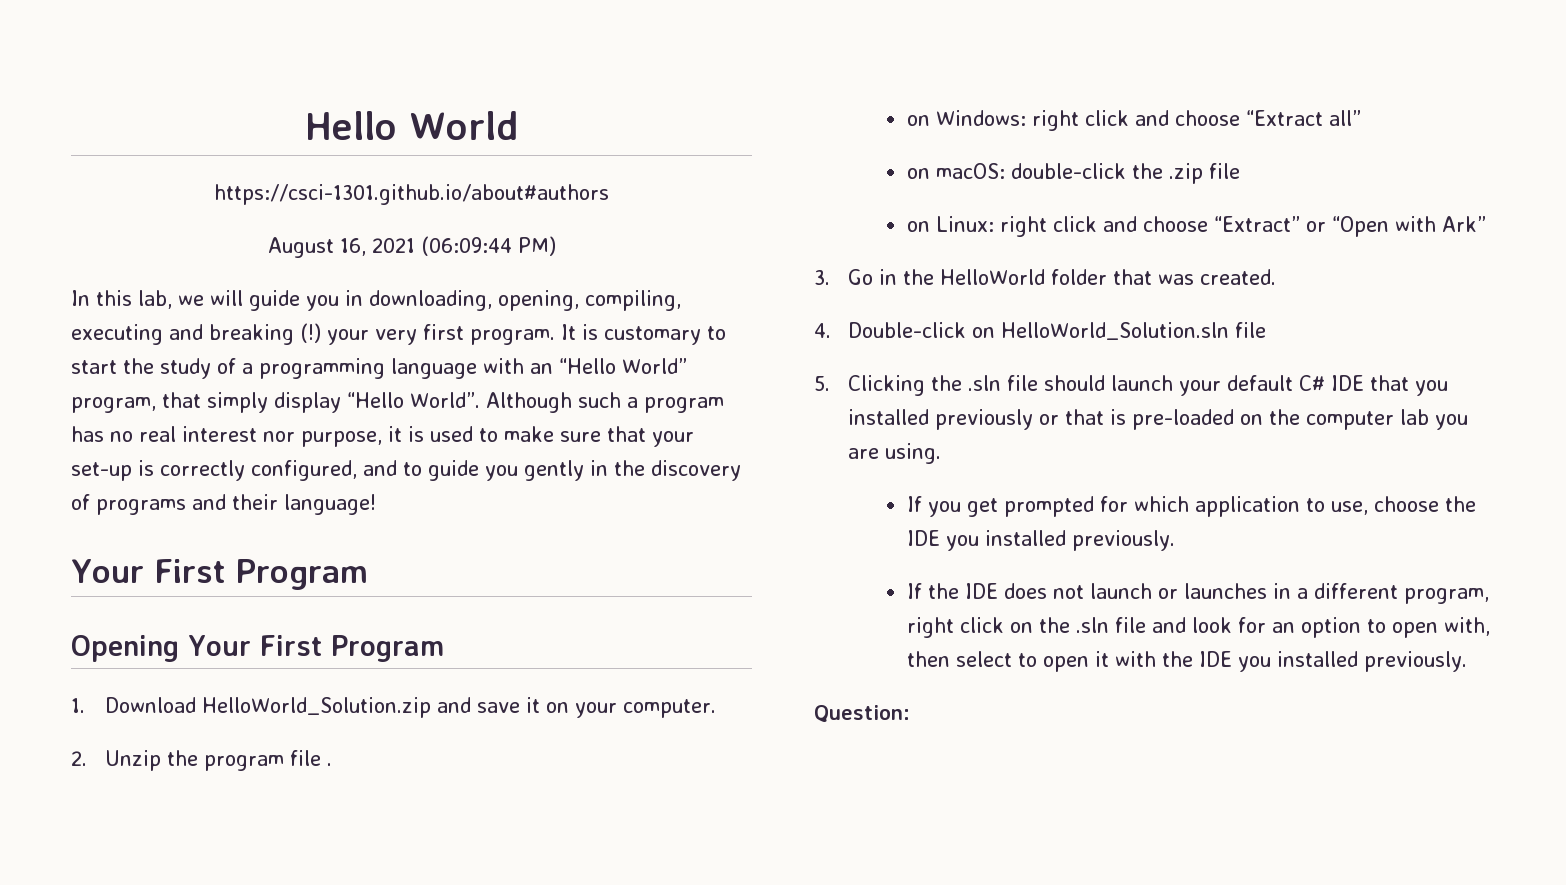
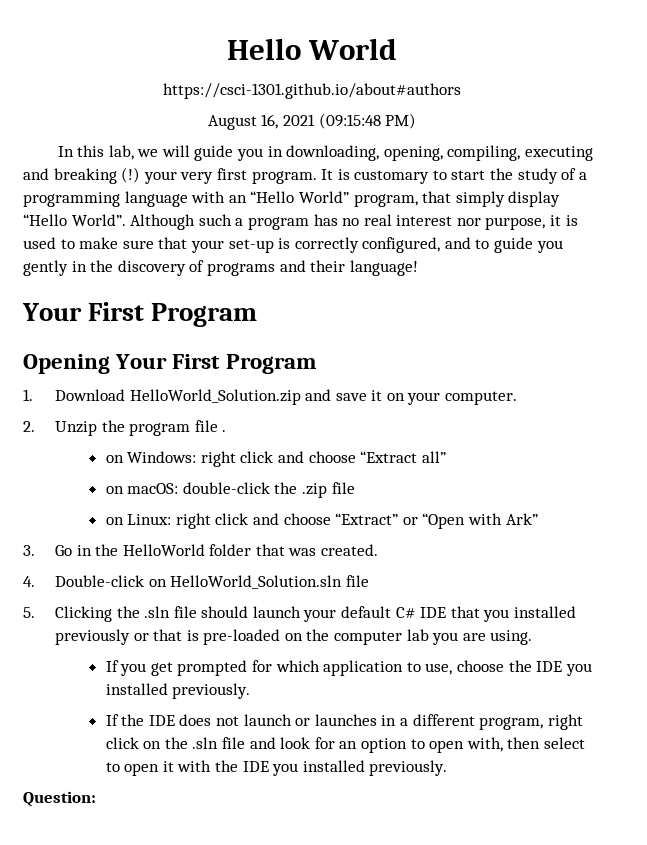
- August 16, 2021 (06:09:44 PM)
+ August 16, 2021 (09:15:48 PM)

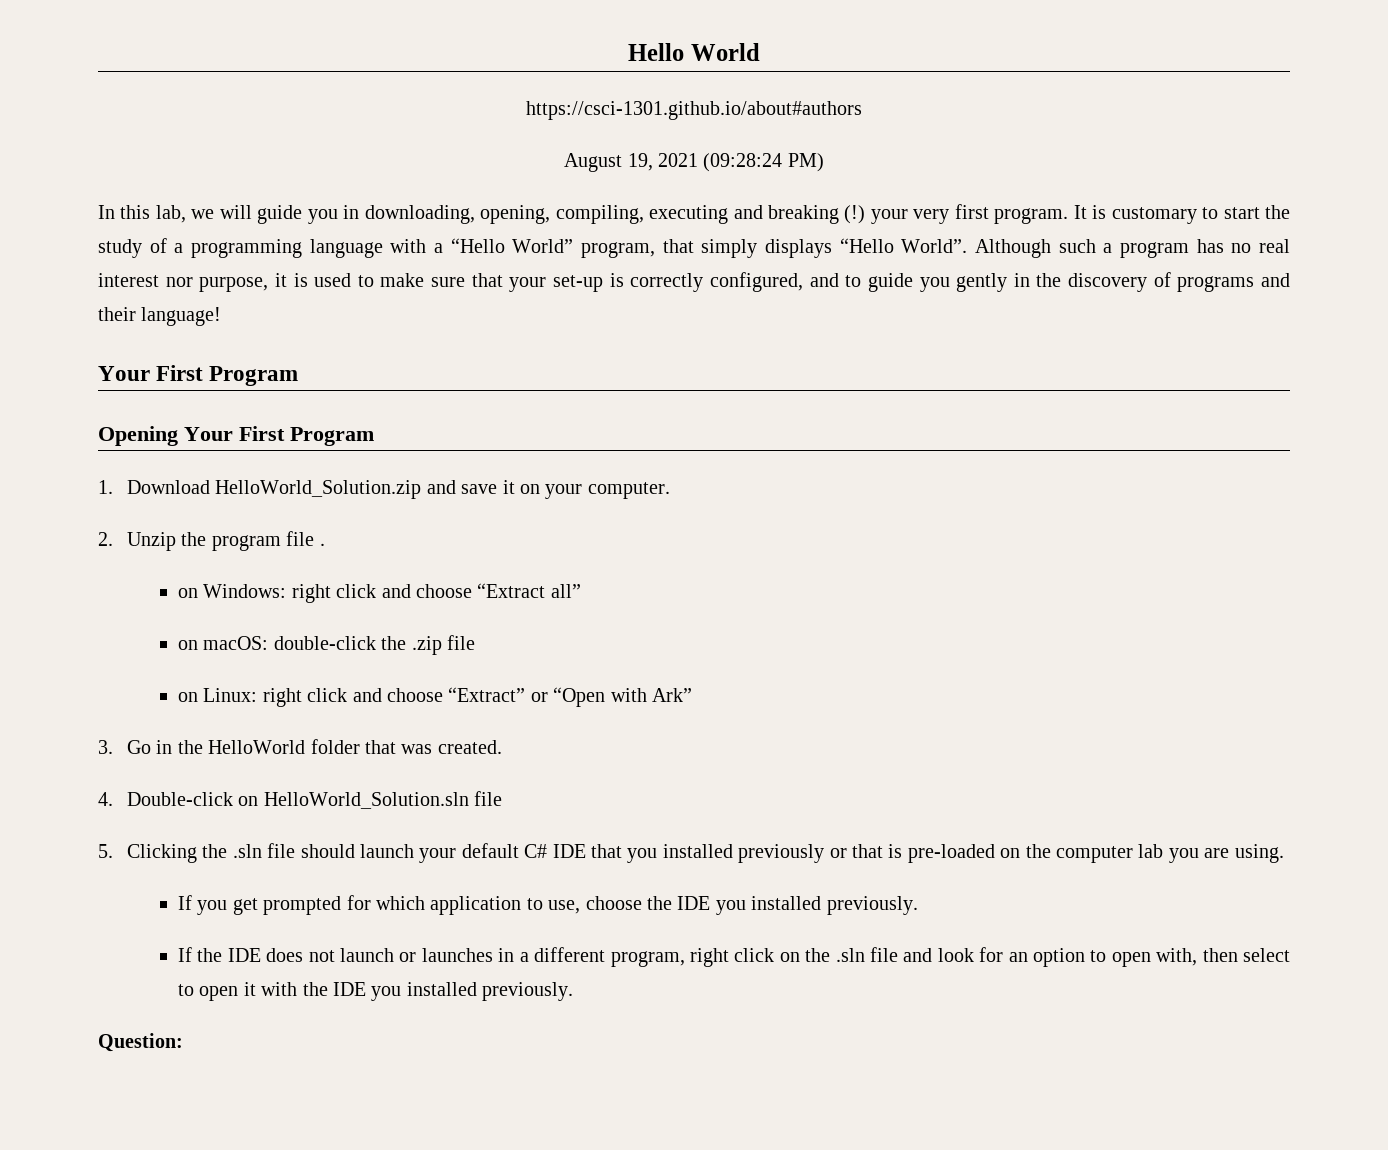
- August 16, 2021 (09:15:48 PM)
+ August 19, 2021 (09:28:24 PM)
- It is customary to start the study of a programming language with an “Hello World” program, that simply display “Hello World”.
+ It is customary to start the study of a programming language with a “Hello World” program, that simply displays “Hello World”.

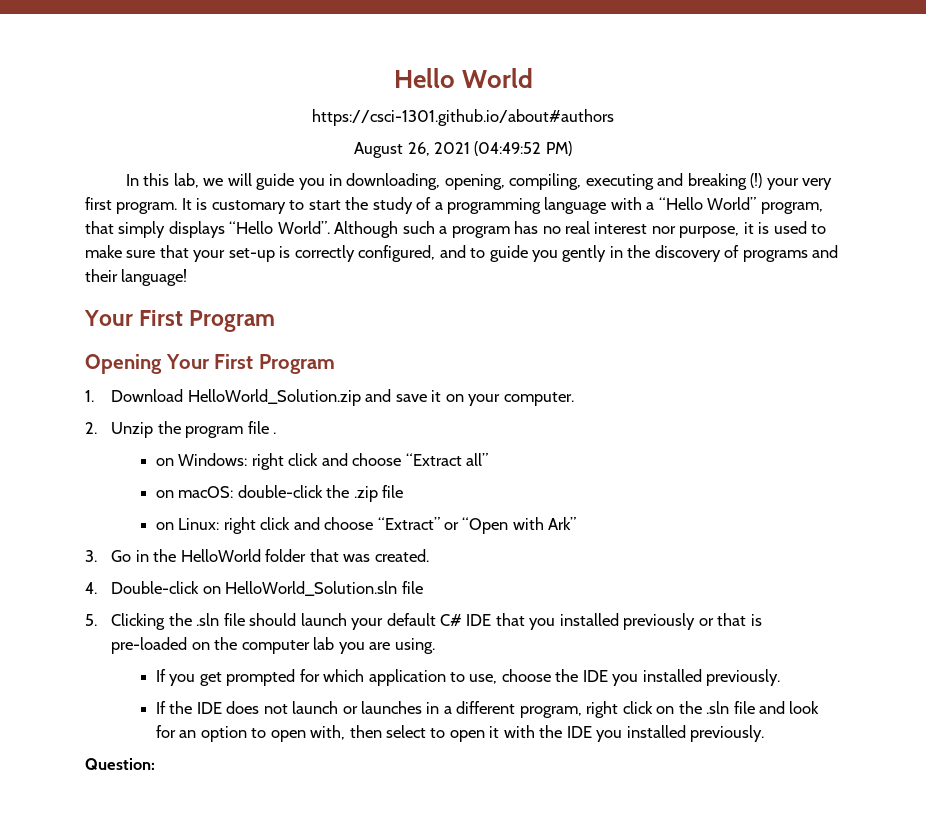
- August 19, 2021 (09:28:24 PM)
+ August 26, 2021 (04:49:52 PM)

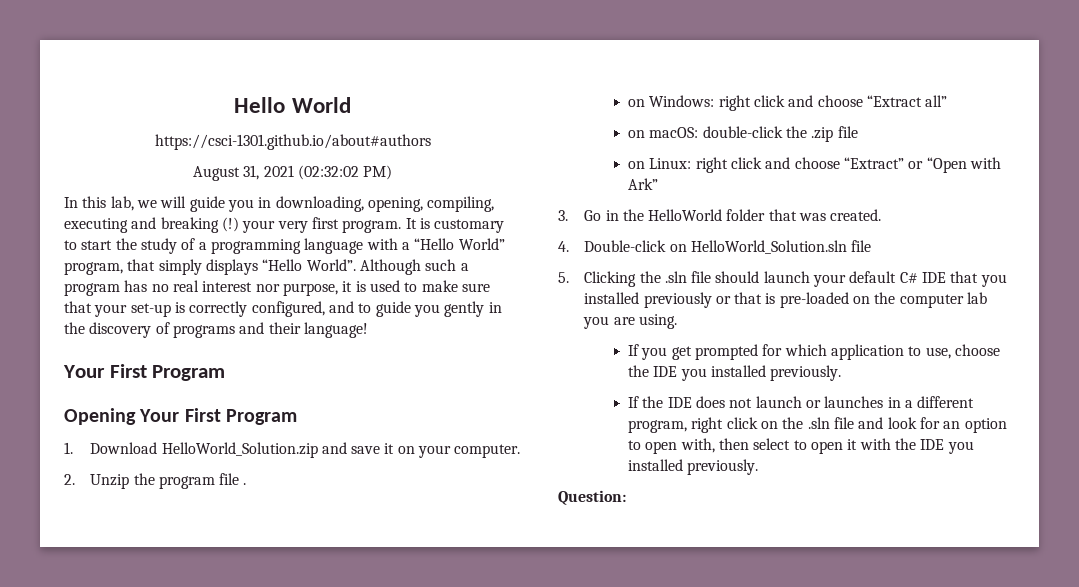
- August 26, 2021 (04:49:52 PM)
+ August 31, 2021 (02:32:02 PM)

